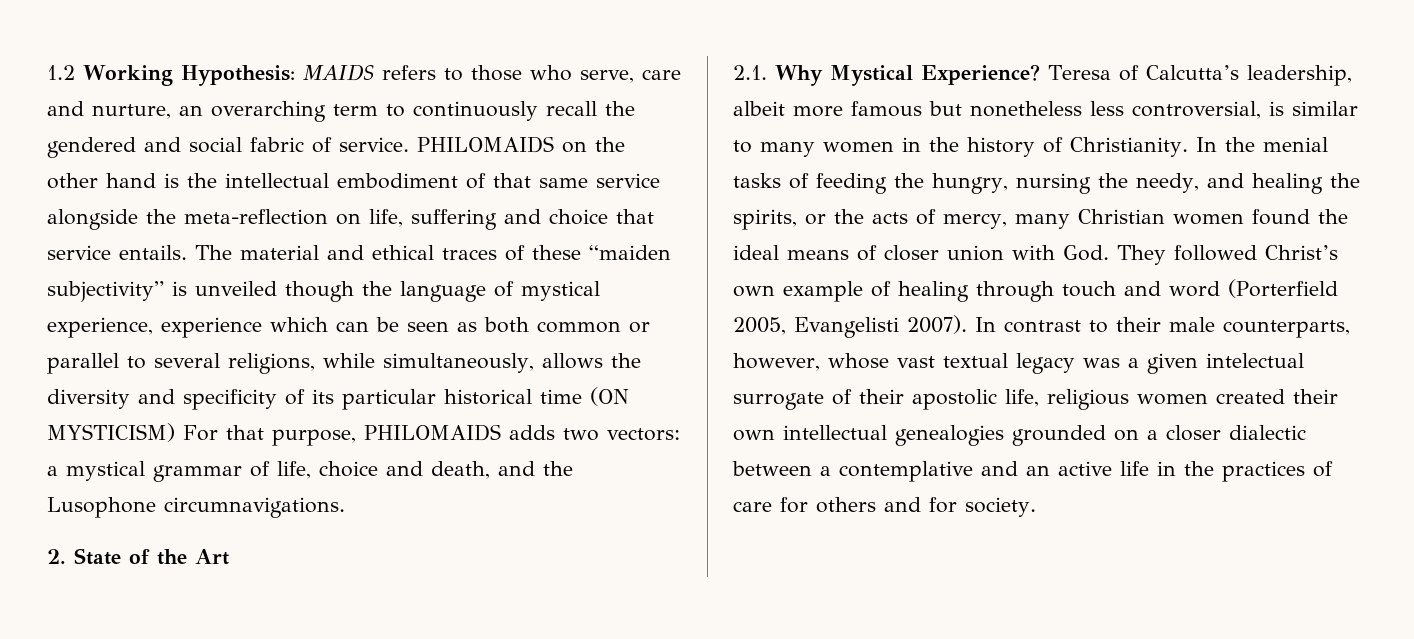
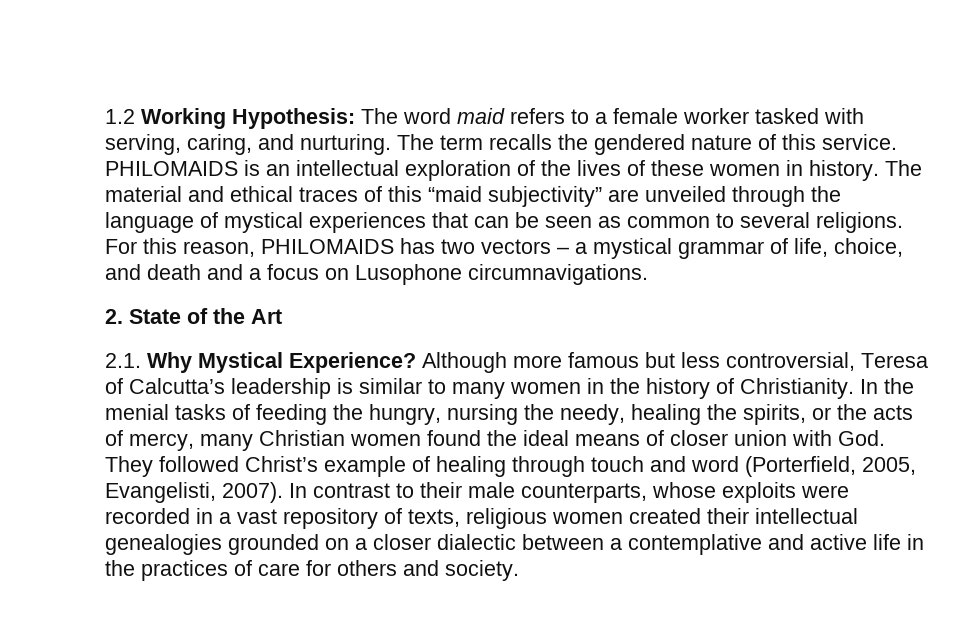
- 1.2 Working Hypothesis: MAIDS refers to those who serve, care and nurture, an overarching term to continuously recall the gendered and social fabric of service. PHILOMAIDS on the other hand is the intellectual embodiment of that same service alongside the meta-reflection on life, suffering and choice that service entails.
+ 1.2 Working Hypothesis: The word maid refers to a female worker tasked with serving, caring, and nurturing. The term recalls the gendered nature of this service. PHILOMAIDS is an intellectual exploration of the lives of these women in history.
- The material and ethical traces of these “maiden subjectivity” is unveiled though the language of mystical experience, experience which can be seen as both common or parallel to several religions, while simultaneously, allows the diversity and specificity of its particular historical time (ON MYSTICISM) For that purpose, PHILOMAIDS adds two vectors: a mystical grammar of life, choice and death, and the Lusophone circumnavigations.
+ The material and ethical traces of this “maid subjectivity” are unveiled through the language of mystical experiences that can be seen as common to several religions. For this reason, PHILOMAIDS has two vectors – a mystical grammar of life, choice, and death and a focus on Lusophone circumnavigations.
- Teresa of Calcutta’s leadership, albeit more famous but nonetheless less controversial, is similar to many women in the history of Christianity.
+ Although more famous but less controversial, Teresa of Calcutta’s leadership is similar to many women in the history of Christianity.
- In the menial tasks of feeding the hungry, nursing the needy, and healing the spirits, or the acts of mercy, many Christian women found the ideal means of closer union with God. They followed Christ’s own example of healing through touch and word (Porterfield 2005, Evangelisti 2007).
+ In the menial tasks of feeding the hungry, nursing the needy, healing the spirits, or the acts of mercy, many Christian women found the ideal means of closer union with God. They followed Christ’s example of healing through touch and word (Porterfield, 2005, Evangelisti, 2007).
- In contrast to their male counterparts, however, whose vast textual legacy was a given intelectual surrogate of their apostolic life, religious women created their own intellectual genealogies grounded on a closer dialectic between a contemplative and an active life in the practices of care for others and for society.
+ In contrast to their male counterparts, whose exploits were recorded in a vast repository of texts, religious women created their intellectual genealogies grounded on a closer dialectic between a contemplative and active life in the practices of care for others and society.

